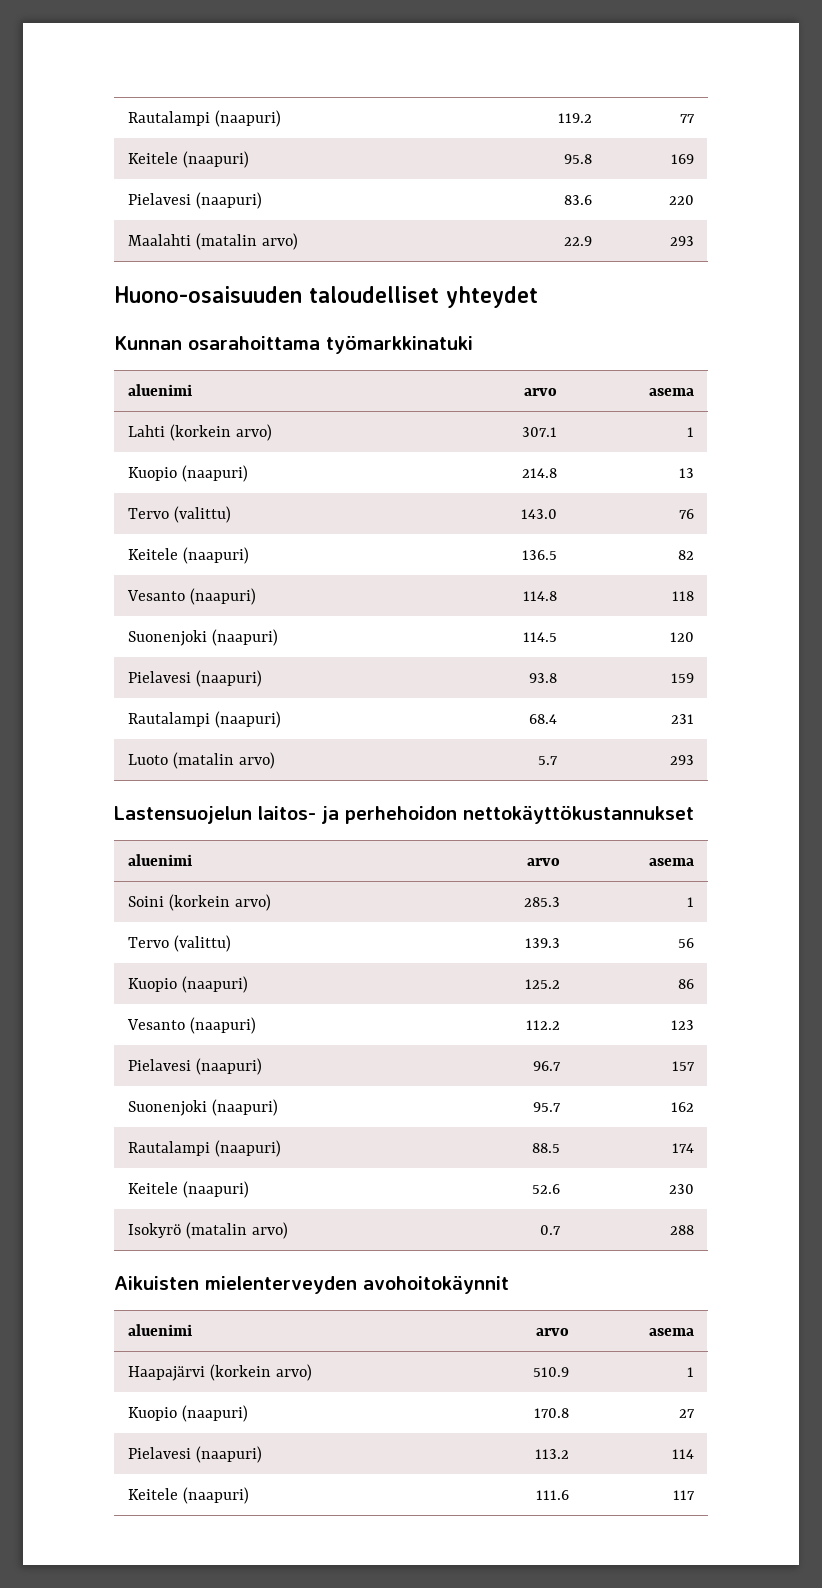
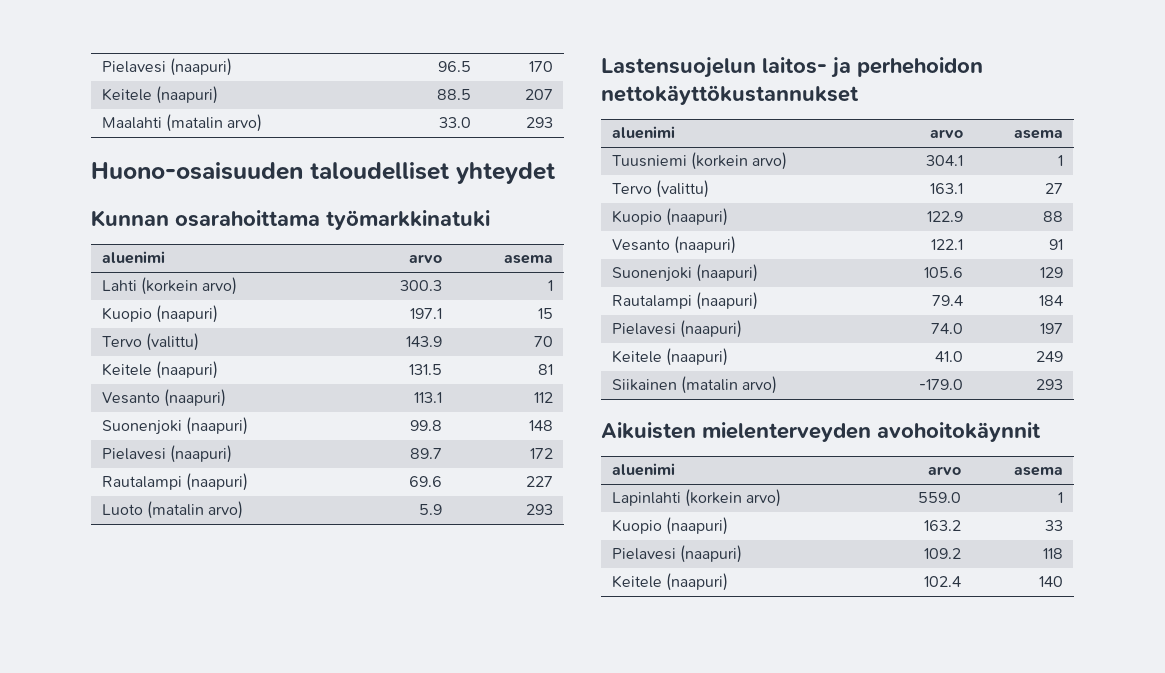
- Rautalampi (naapuri) | 119.2 | 77
- Keitele (naapuri) | 95.8 | 169
- Pielavesi (naapuri) | 83.6 | 220
+ Pielavesi (naapuri) | 96.5 | 170
+ Keitele (naapuri) | 88.5 | 207
- Maalahti (matalin arvo) | 22.9 | 293
+ Maalahti (matalin arvo) | 33.0 | 293
- Lahti (korkein arvo) | 307.1 | 1
- Kuopio (naapuri) | 214.8 | 13
- Tervo (valittu) | 143.0 | 76
- Keitele (naapuri) | 136.5 | 82
- Vesanto (naapuri) | 114.8 | 118
- Suonenjoki (naapuri) | 114.5 | 120
- Pielavesi (naapuri) | 93.8 | 159
- Rautalampi (naapuri) | 68.4 | 231
+ Lahti (korkein arvo) | 300.3 | 1
+ Kuopio (naapuri) | 197.1 | 15
+ Tervo (valittu) | 143.9 | 70
+ Keitele (naapuri) | 131.5 | 81
+ Vesanto (naapuri) | 113.1 | 112
+ Suonenjoki (naapuri) | 99.8 | 148
+ Pielavesi (naapuri) | 89.7 | 172
+ Rautalampi (naapuri) | 69.6 | 227
- Luoto (matalin arvo) | 5.7 | 293
+ Luoto (matalin arvo) | 5.9 | 293
- Soini (korkein arvo) | 285.3 | 1
+ Tuusniemi (korkein arvo) | 304.1 | 1
- Tervo (valittu) | 139.3 | 56
- Kuopio (naapuri) | 125.2 | 86
- Vesanto (naapuri) | 112.2 | 123
- Pielavesi (naapuri) | 96.7 | 157
- Suonenjoki (naapuri) | 95.7 | 162
- Rautalampi (naapuri) | 88.5 | 174
- Keitele (naapuri) | 52.6 | 230
- Isokyrö (matalin arvo) | 0.7 | 288
+ Tervo (valittu) | 163.1 | 27
+ Kuopio (naapuri) | 122.9 | 88
+ Vesanto (naapuri) | 122.1 | 91
+ Suonenjoki (naapuri) | 105.6 | 129
+ Rautalampi (naapuri) | 79.4 | 184
+ Pielavesi (naapuri) | 74.0 | 197
+ Keitele (naapuri) | 41.0 | 249
+ Siikainen (matalin arvo) | -179.0 | 293
- Haapajärvi (korkein arvo) | 510.9 | 1
- Kuopio (naapuri) | 170.8 | 27
- Pielavesi (naapuri) | 113.2 | 114
- Keitele (naapuri) | 111.6 | 117
+ Lapinlahti (korkein arvo) | 559.0 | 1
+ Kuopio (naapuri) | 163.2 | 33
+ Pielavesi (naapuri) | 109.2 | 118
+ Keitele (naapuri) | 102.4 | 140

